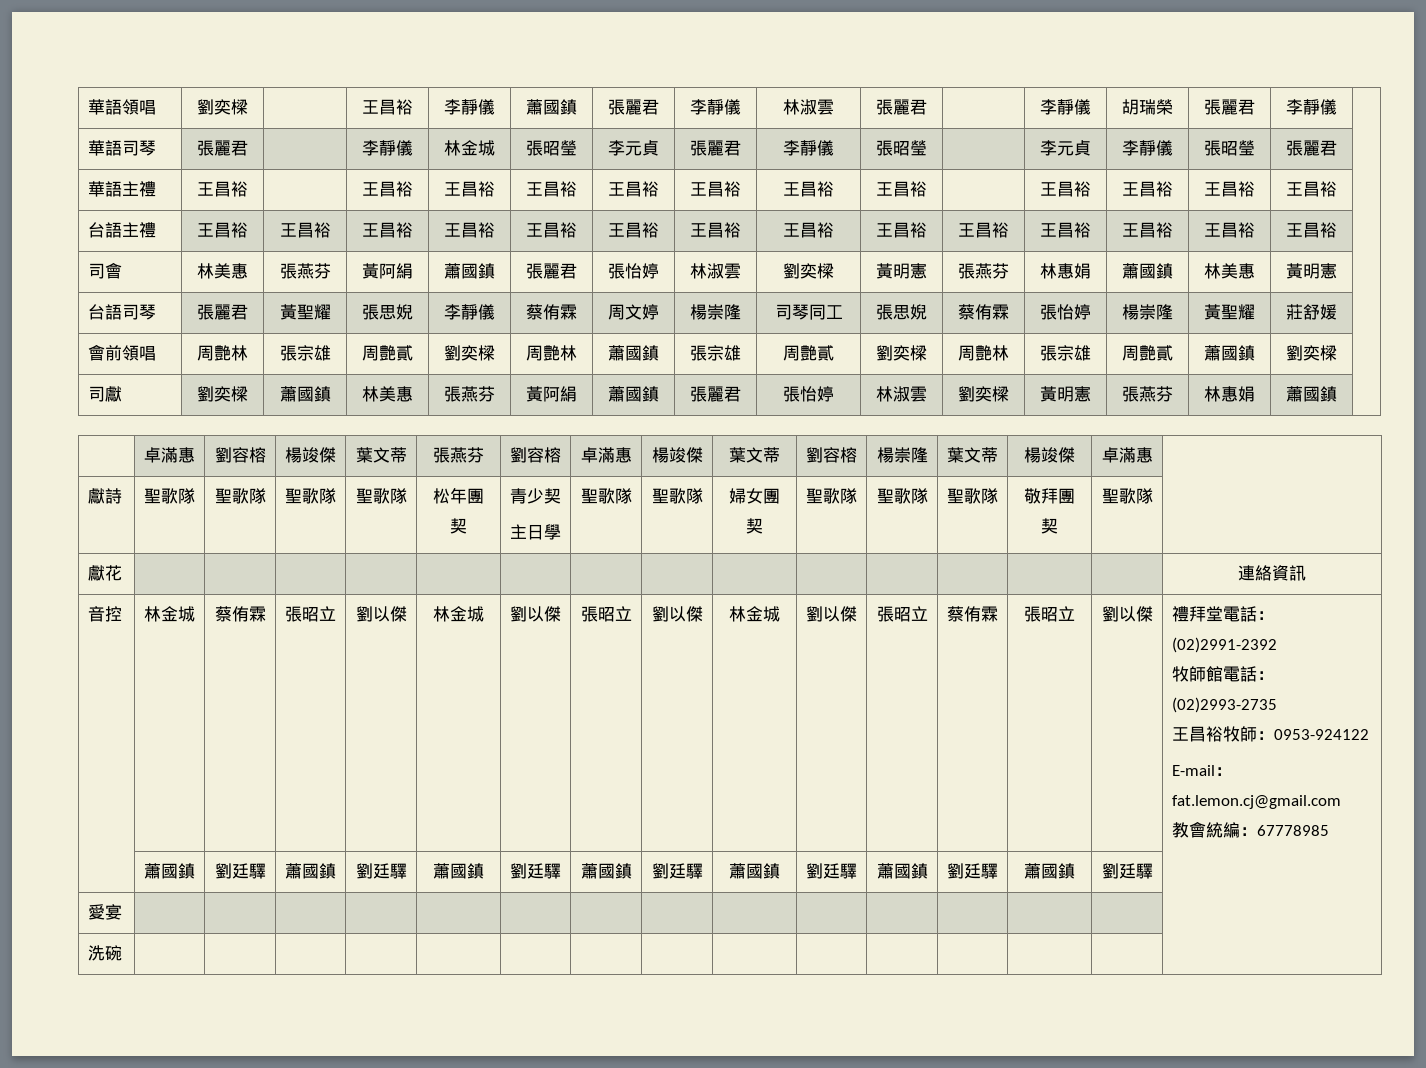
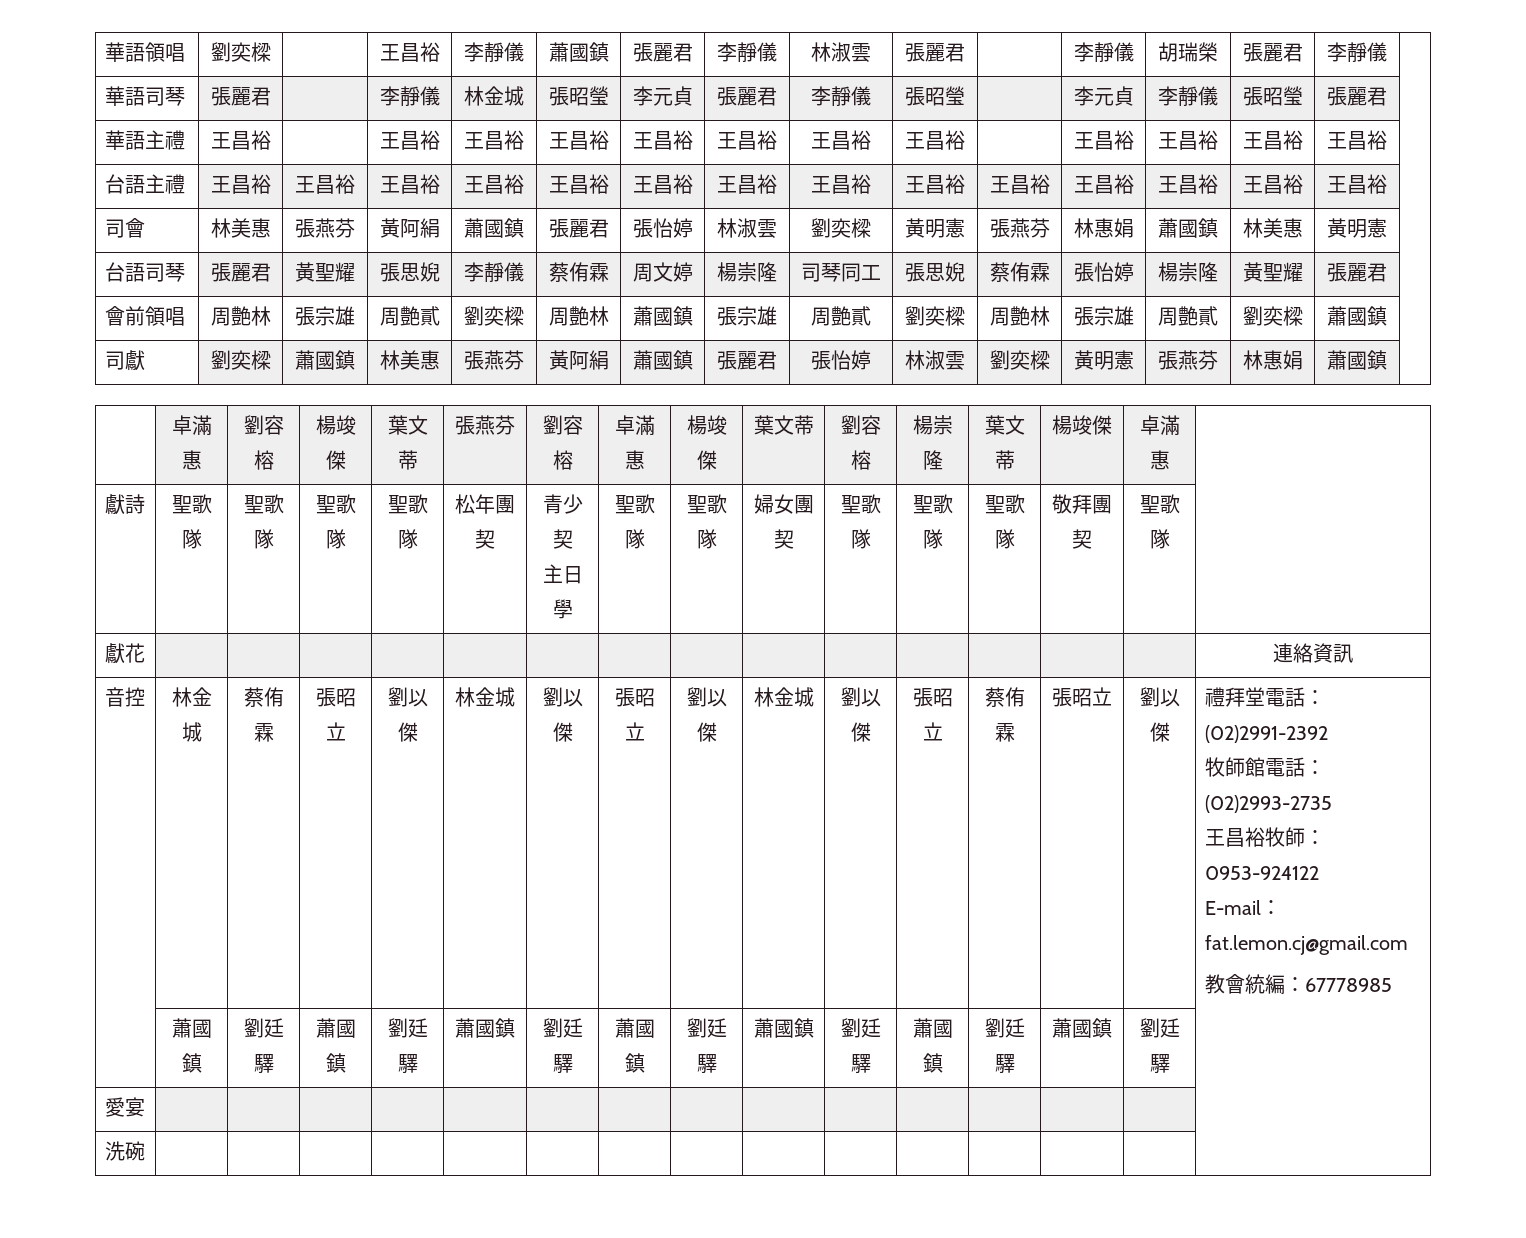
- 台語司琴 | 張麗君 | 黃聖耀 | 張思婗 | 李靜儀 | 蔡侑霖 | 周文婷 | 楊崇隆 | 司琴同工 | 張思婗 | 蔡侑霖 | 張怡婷 | 楊崇隆 | 黃聖耀 | 莊舒媛 |
+ 台語司琴 | 張麗君 | 黃聖耀 | 張思婗 | 李靜儀 | 蔡侑霖 | 周文婷 | 楊崇隆 | 司琴同工 | 張思婗 | 蔡侑霖 | 張怡婷 | 楊崇隆 | 黃聖耀 | 張麗君 |
- 會前領唱 | 周艶林 | 張宗雄 | 周艶貳 | 劉奕樑 | 周艶林 | 蕭國鎮 | 張宗雄 | 周艶貳 | 劉奕樑 | 周艶林 | 張宗雄 | 周艶貳 | 蕭國鎮 | 劉奕樑 |
+ 會前領唱 | 周艶林 | 張宗雄 | 周艶貳 | 劉奕樑 | 周艶林 | 蕭國鎮 | 張宗雄 | 周艶貳 | 劉奕樑 | 周艶林 | 張宗雄 | 周艶貳 | 劉奕樑 | 蕭國鎮 |

